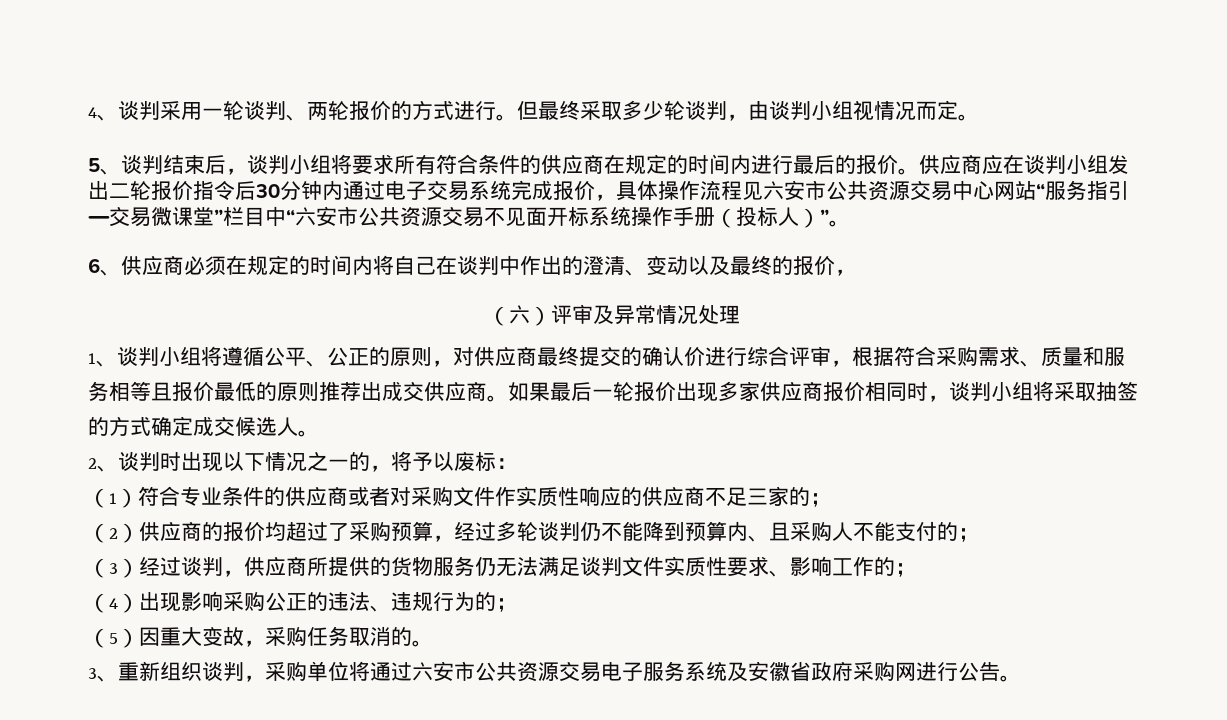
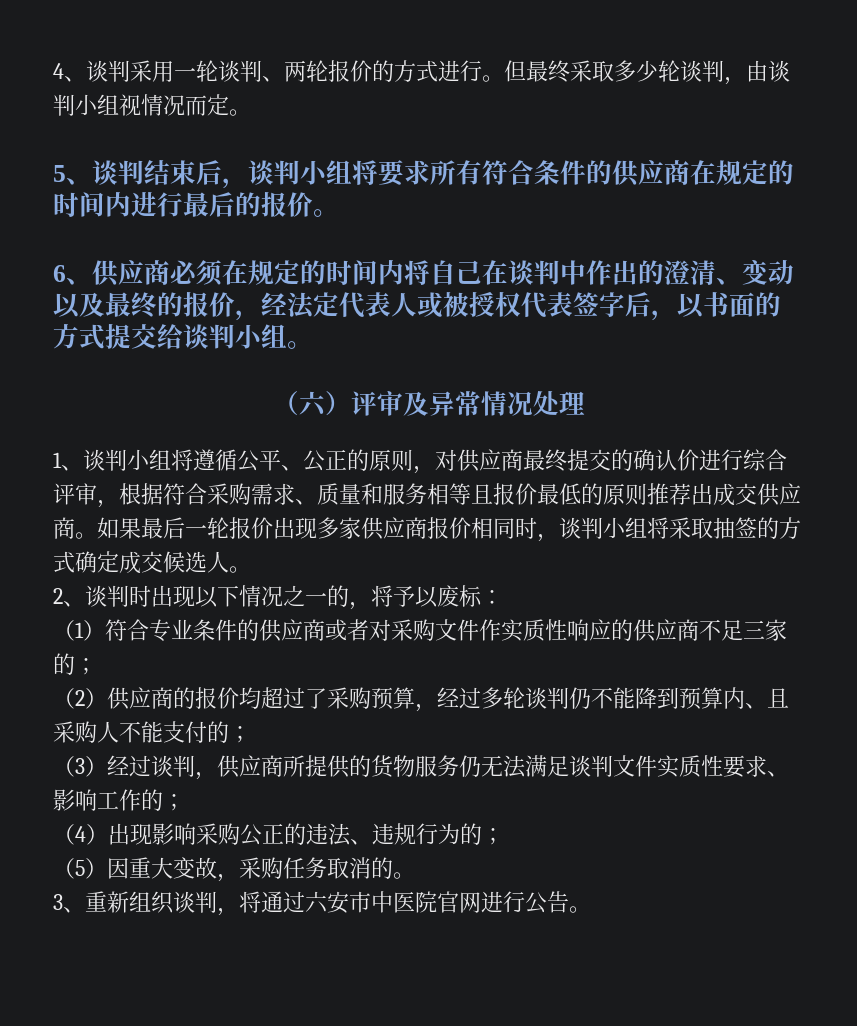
- 供应商应在谈判小组发出二轮报价指令后30分钟内通过电子交易系统完成报价，具体操作流程见六安市公共资源交易中心网站“服务指引—交易微课堂”栏目中“六安市公共资源交易不见面开标系统操作手册（投标人）”。
- 6、供应商必须在规定的时间内将自己在谈判中作出的澄清、变动以及最终的报价，
+ 6、供应商必须在规定的时间内将自己在谈判中作出的澄清、变动以及最终的报价，经法定代表人或被授权代表签字后，以书面的方式提交给谈判小组。
- 3、重新组织谈判，采购单位将通过六安市公共资源交易电子服务系统及安徽省政府采购网进行公告。
+ 3、重新组织谈判，将通过六安市中医院官网进行公告。

